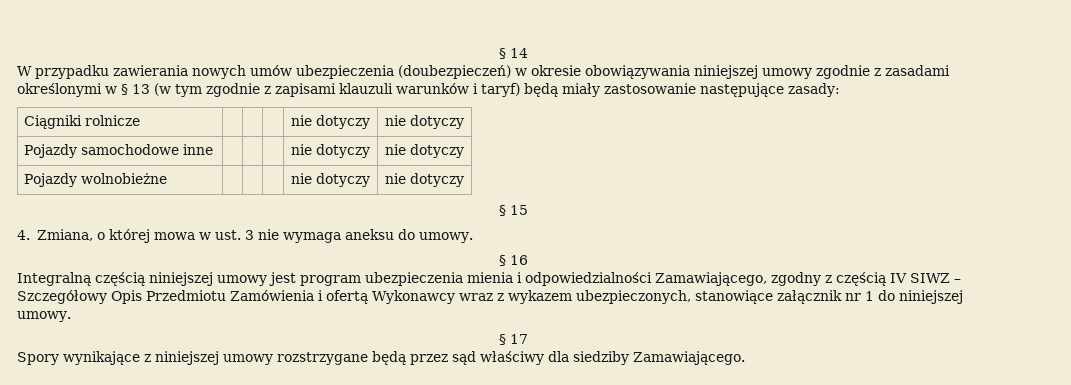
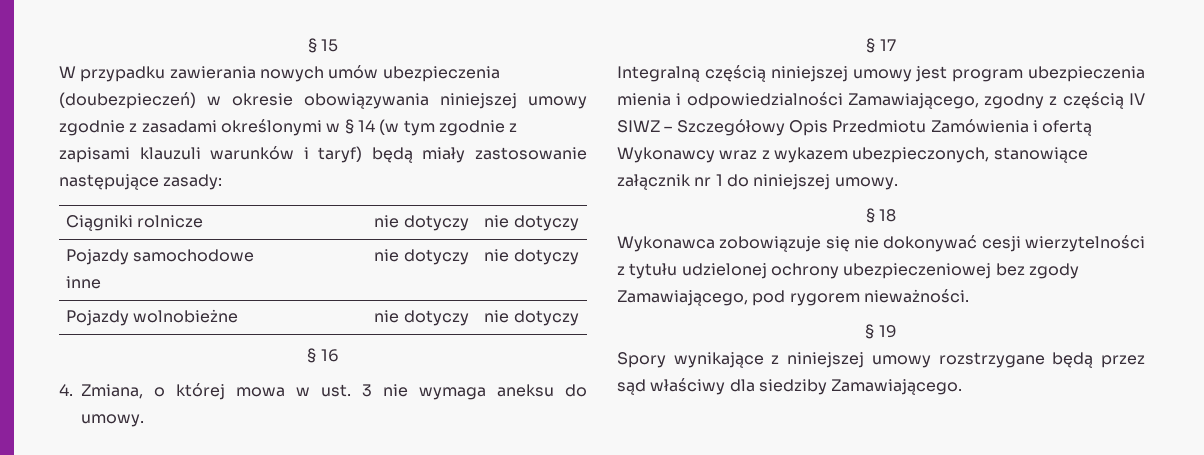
- § 14
+ § 15
- W przypadku zawierania nowych umów ubezpieczenia (doubezpieczeń) w okresie obowiązywania niniejszej umowy zgodnie z zasadami określonymi w § 13 (w tym zgodnie z zapisami klauzuli warunków i taryf) będą miały zastosowanie następujące zasady:
+ W przypadku zawierania nowych umów ubezpieczenia (doubezpieczeń) w okresie obowiązywania niniejszej umowy zgodnie z zasadami określonymi w § 14 (w tym zgodnie z zapisami klauzuli warunków i taryf) będą miały zastosowanie następujące zasady:
- § 15
+ § 16
- § 16
+ § 17
- § 17
+ § 18
+ Wykonawca zobowiązuje się nie dokonywać cesji wierzytelności z tytułu udzielonej ochrony ubezpieczeniowej bez zgody Zamawiającego, pod rygorem nieważności.
+ § 19

